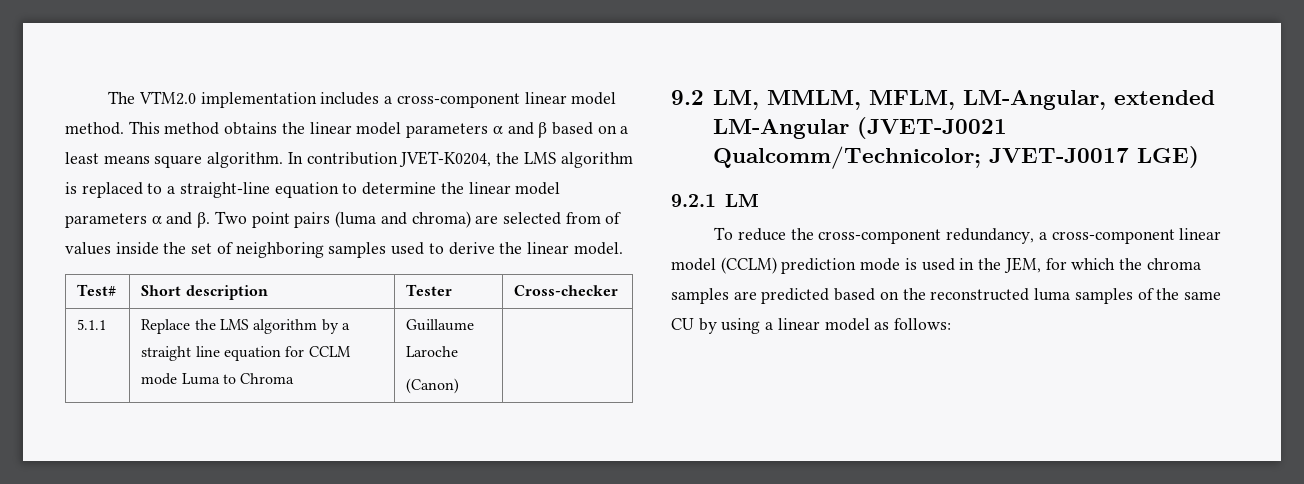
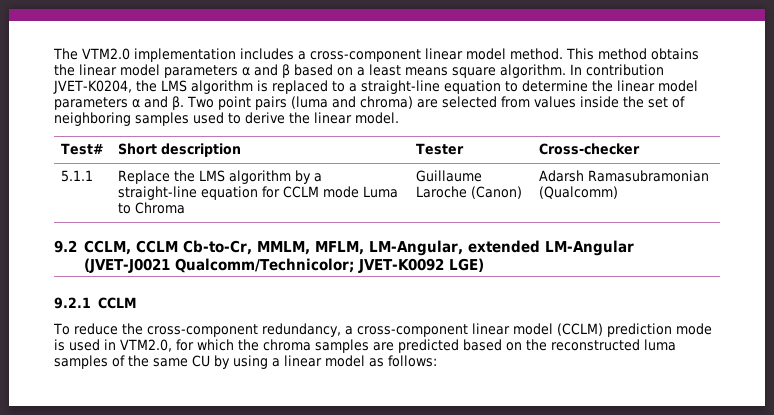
- Two point pairs (luma and chroma) are selected from of values inside the set of neighboring samples used to derive the linear model.
+ Two point pairs (luma and chroma) are selected from values inside the set of neighboring samples used to derive the linear model.
- 5.1.1 | Replace the LMS algorithm by a straight line equation for CCLM mode Luma to Chroma | Guillaume Laroche
- (Canon) |
- 9.2 LM, MMLM, MFLM, LM-Angular, extended LM-Angular (JVET-J0021 Qualcomm/Technicolor; JVET-J0017 LGE)
+ 5.1.1 | Replace the LMS algorithm by a straight-line equation for CCLM mode Luma to Chroma | Guillaume Laroche (Canon) | Adarsh Ramasubramonian (Qualcomm)
+ 9.2 CCLM, CCLM Cb-to-Cr, MMLM, MFLM, LM-Angular, extended LM-Angular (JVET-J0021 Qualcomm/Technicolor; JVET-K0092 LGE)
- 9.2.1 LM
+ 9.2.1 CCLM
- To reduce the cross-component redundancy, a cross-component linear model (CCLM) prediction mode is used in the JEM, for which the chroma samples are predicted based on the reconstructed luma samples of the same CU by using a linear model as follows:
+ To reduce the cross-component redundancy, a cross-component linear model (CCLM) prediction mode is used in VTM2.0, for which the chroma samples are predicted based on the reconstructed luma samples of the same CU by using a linear model as follows:

